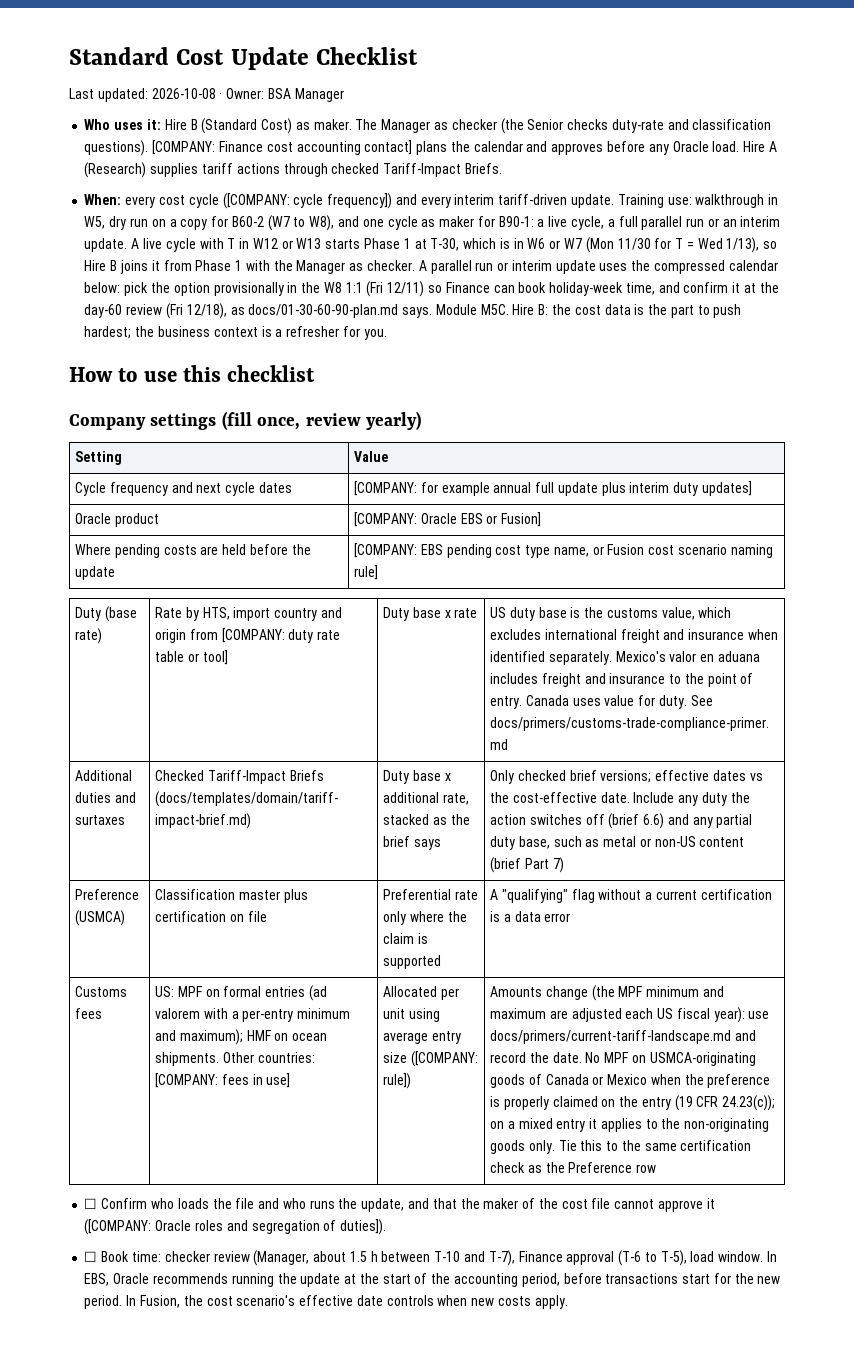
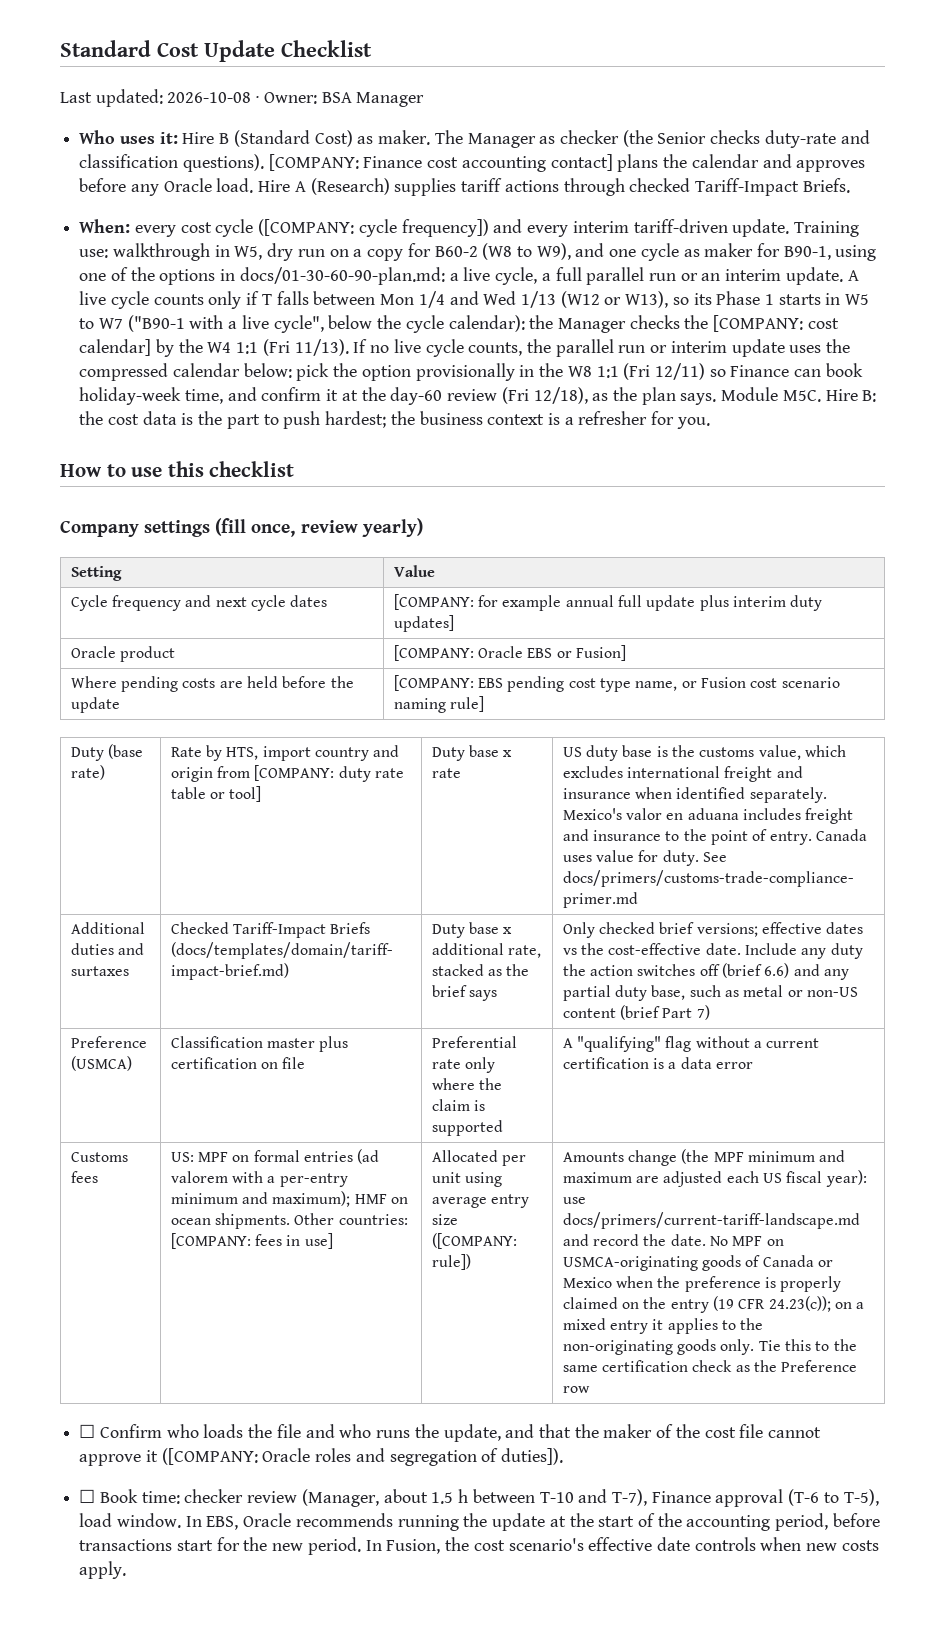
- Training use: walkthrough in W5, dry run on a copy for B60-2 (W7 to W8), and one cycle as maker for B90-1: a live cycle, a full parallel run or an interim update.
+ Training use: walkthrough in W5, dry run on a copy for B60-2 (W8 to W9), and one cycle as maker for B90-1, using one of the options in docs/01-30-60-90-plan.md: a live cycle, a full parallel run or an interim update.
- A live cycle with T in W12 or W13 starts Phase 1 at T-30, which is in W6 or W7 (Mon 11/30 for T = Wed 1/13), so Hire B joins it from Phase 1 with the Manager as checker. A parallel run or interim update uses the compressed calendar below: pick the option provisionally in the W8 1:1 (Fri 12/11) so Finance can book holiday-week time, and confirm it at the day-60 review (Fri 12/18), as docs/01-30-60-90-plan.md says.
+ A live cycle counts only if T falls between Mon 1/4 and Wed 1/13 (W12 or W13), so its Phase 1 starts in W5 to W7 ("B90-1 with a live cycle", below the cycle calendar): the Manager checks the [COMPANY: cost calendar] by the W4 1:1 (Fri 11/13). If no live cycle counts, the parallel run or interim update uses the compressed calendar below: pick the option provisionally in the W8 1:1 (Fri 12/11) so Finance can book holiday-week time, and confirm it at the day-60 review (Fri 12/18), as the plan says.

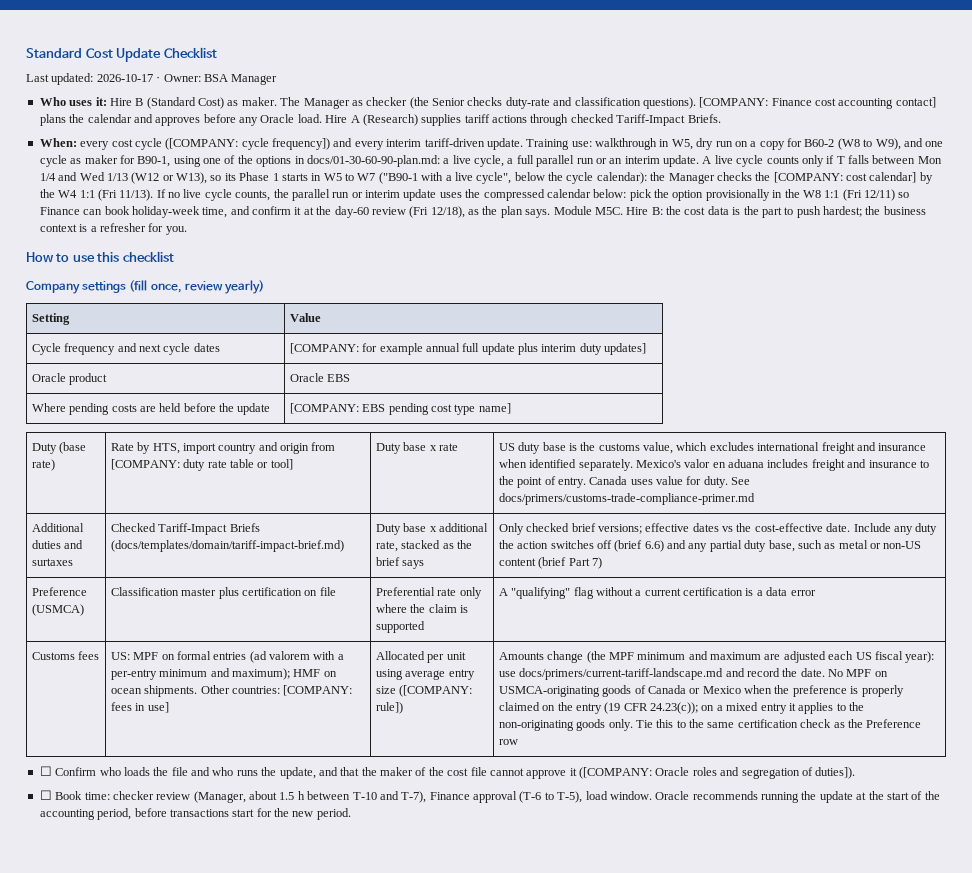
- Last updated: 2026-10-08 · Owner: BSA Manager
+ Last updated: 2026-10-17 · Owner: BSA Manager
- Oracle product | [COMPANY: Oracle EBS or Fusion]
+ Oracle product | Oracle EBS
- Where pending costs are held before the update | [COMPANY: EBS pending cost type name, or Fusion cost scenario naming rule]
+ Where pending costs are held before the update | [COMPANY: EBS pending cost type name]
- In EBS, Oracle recommends running the update at the start of the accounting period, before transactions start for the new period. In Fusion, the cost scenario's effective date controls when new costs apply.
+ Oracle recommends running the update at the start of the accounting period, before transactions start for the new period.

